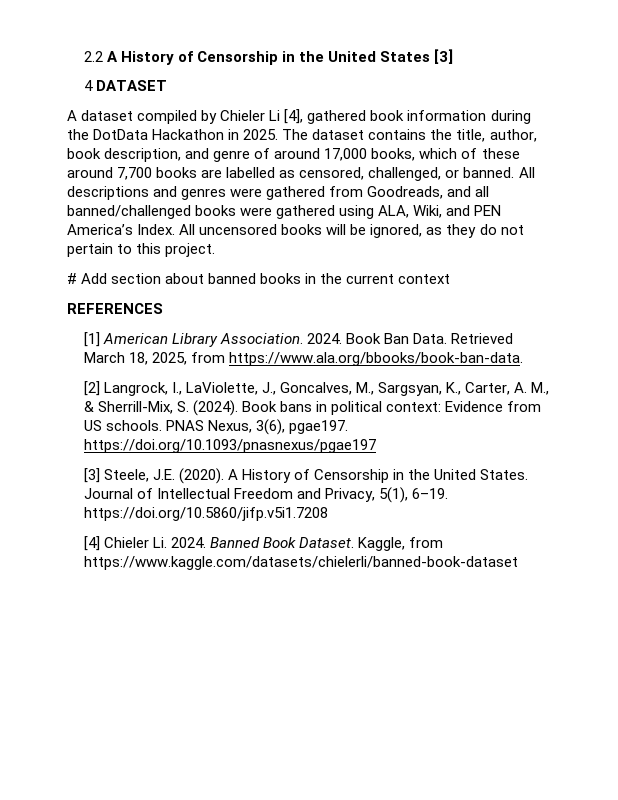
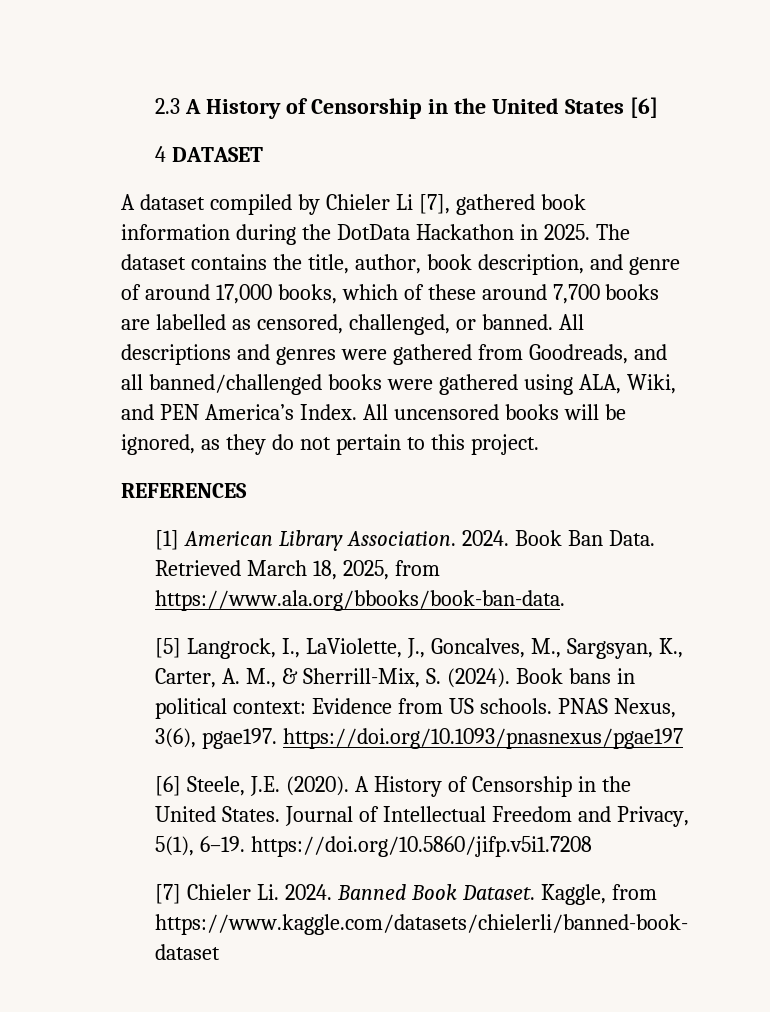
- 2.2 A History of Censorship in the United States [3]
+ 2.3 A History of Censorship in the United States [6]
- A dataset compiled by Chieler Li [4], gathered book information during the DotData Hackathon in 2025.
+ A dataset compiled by Chieler Li [7], gathered book information during the DotData Hackathon in 2025.
- # Add section about banned books in the current context
- [2] Langrock, I., LaViolette, J., Goncalves, M., Sargsyan, K., Carter, A. M., & Sherrill-Mix, S. (2024).
+ [5] Langrock, I., LaViolette, J., Goncalves, M., Sargsyan, K., Carter, A. M., & Sherrill-Mix, S. (2024).
- [3] Steele, J.E. (2020).
+ [6] Steele, J.E. (2020).
- [4] Chieler Li. 2024.
+ [7] Chieler Li. 2024.

